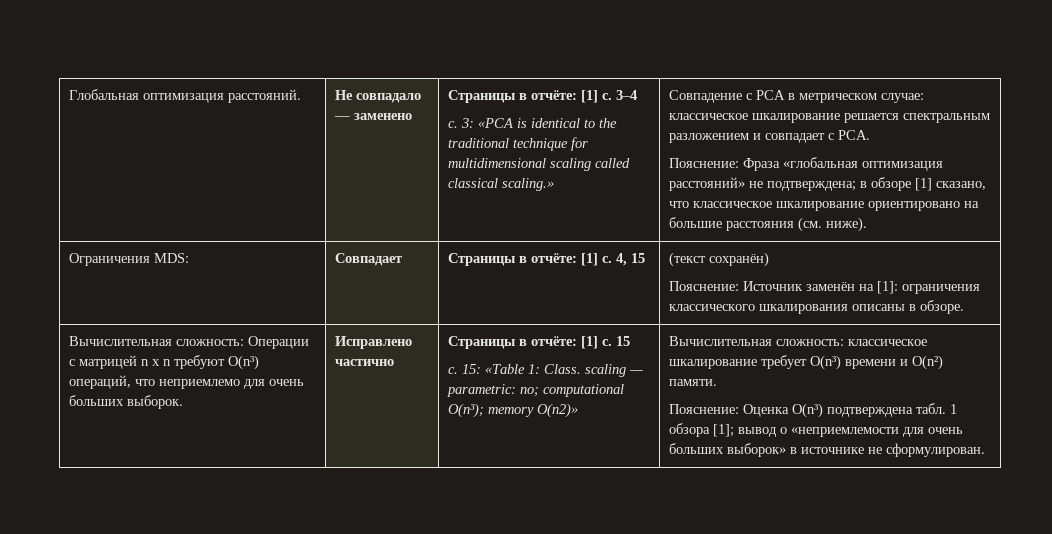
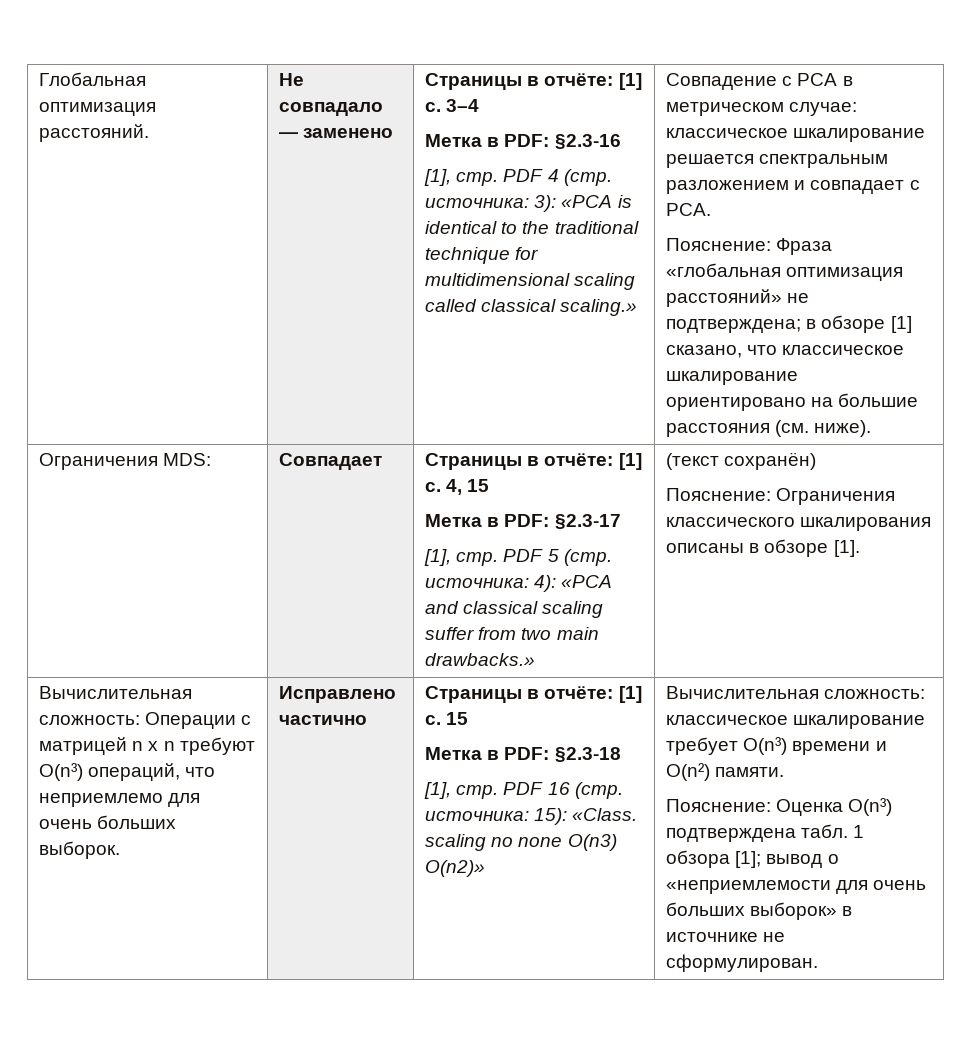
- с. 3: «PCA is identical to the traditional technique for multidimensional scaling called classical scaling.»
+ Метка в PDF: §2.3-16
+ [1], стр. PDF 4 (стр. источника: 3): «PCA is identical to the traditional technique for multidimensional scaling called classical scaling.»
- Ограничения MDS: | Совпадает | Страницы в отчёте: [1] с. 4, 15 | (текст сохранён)
- Пояснение: Источник заменён на [1]: ограничения классического шкалирования описаны в обзоре.
+ Ограничения MDS: | Совпадает | Страницы в отчёте: [1] с. 4, 15
+ Метка в PDF: §2.3-17
+ [1], стр. PDF 5 (стр. источника: 4): «PCA and classical scaling suffer from two main drawbacks.» | (текст сохранён)
+ Пояснение: Ограничения классического шкалирования описаны в обзоре [1].
- с. 15: «Table 1: Class. scaling — parametric: no; computational O(n³); memory O(n2)»
+ Метка в PDF: §2.3-18
+ [1], стр. PDF 16 (стр. источника: 15): «Class. scaling no none O(n3) O(n2)»

